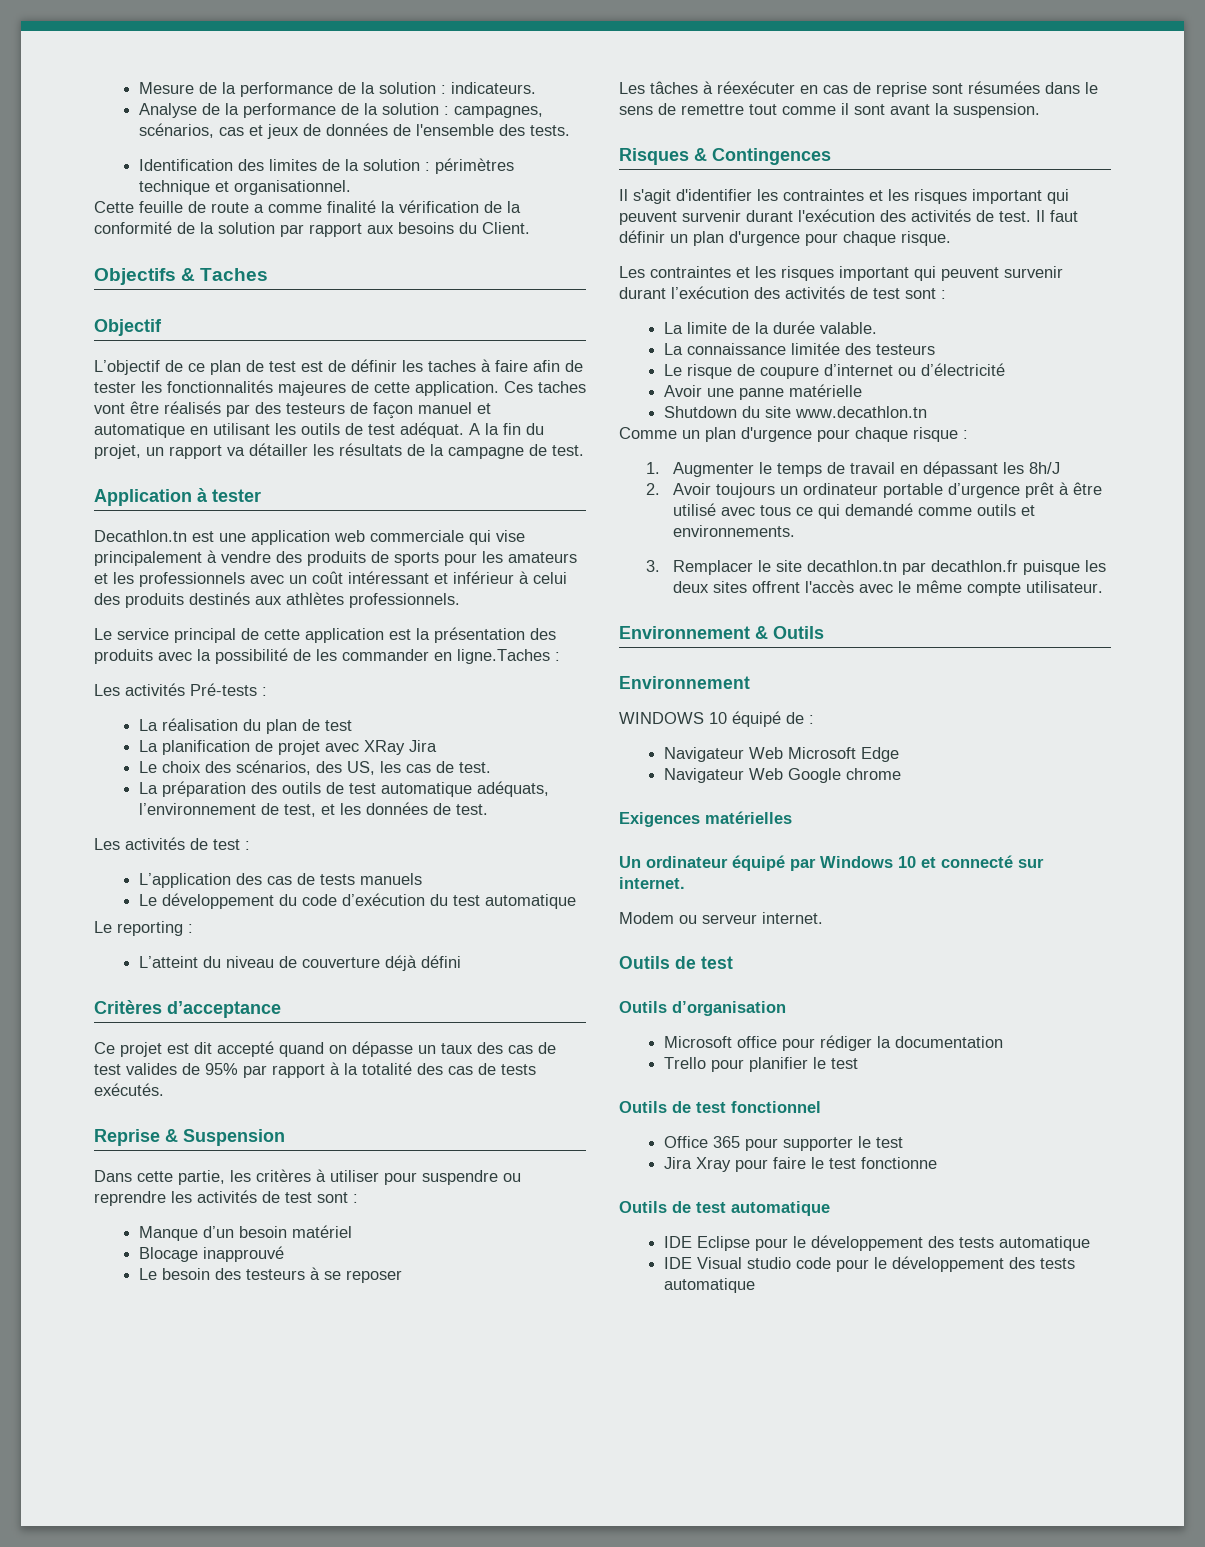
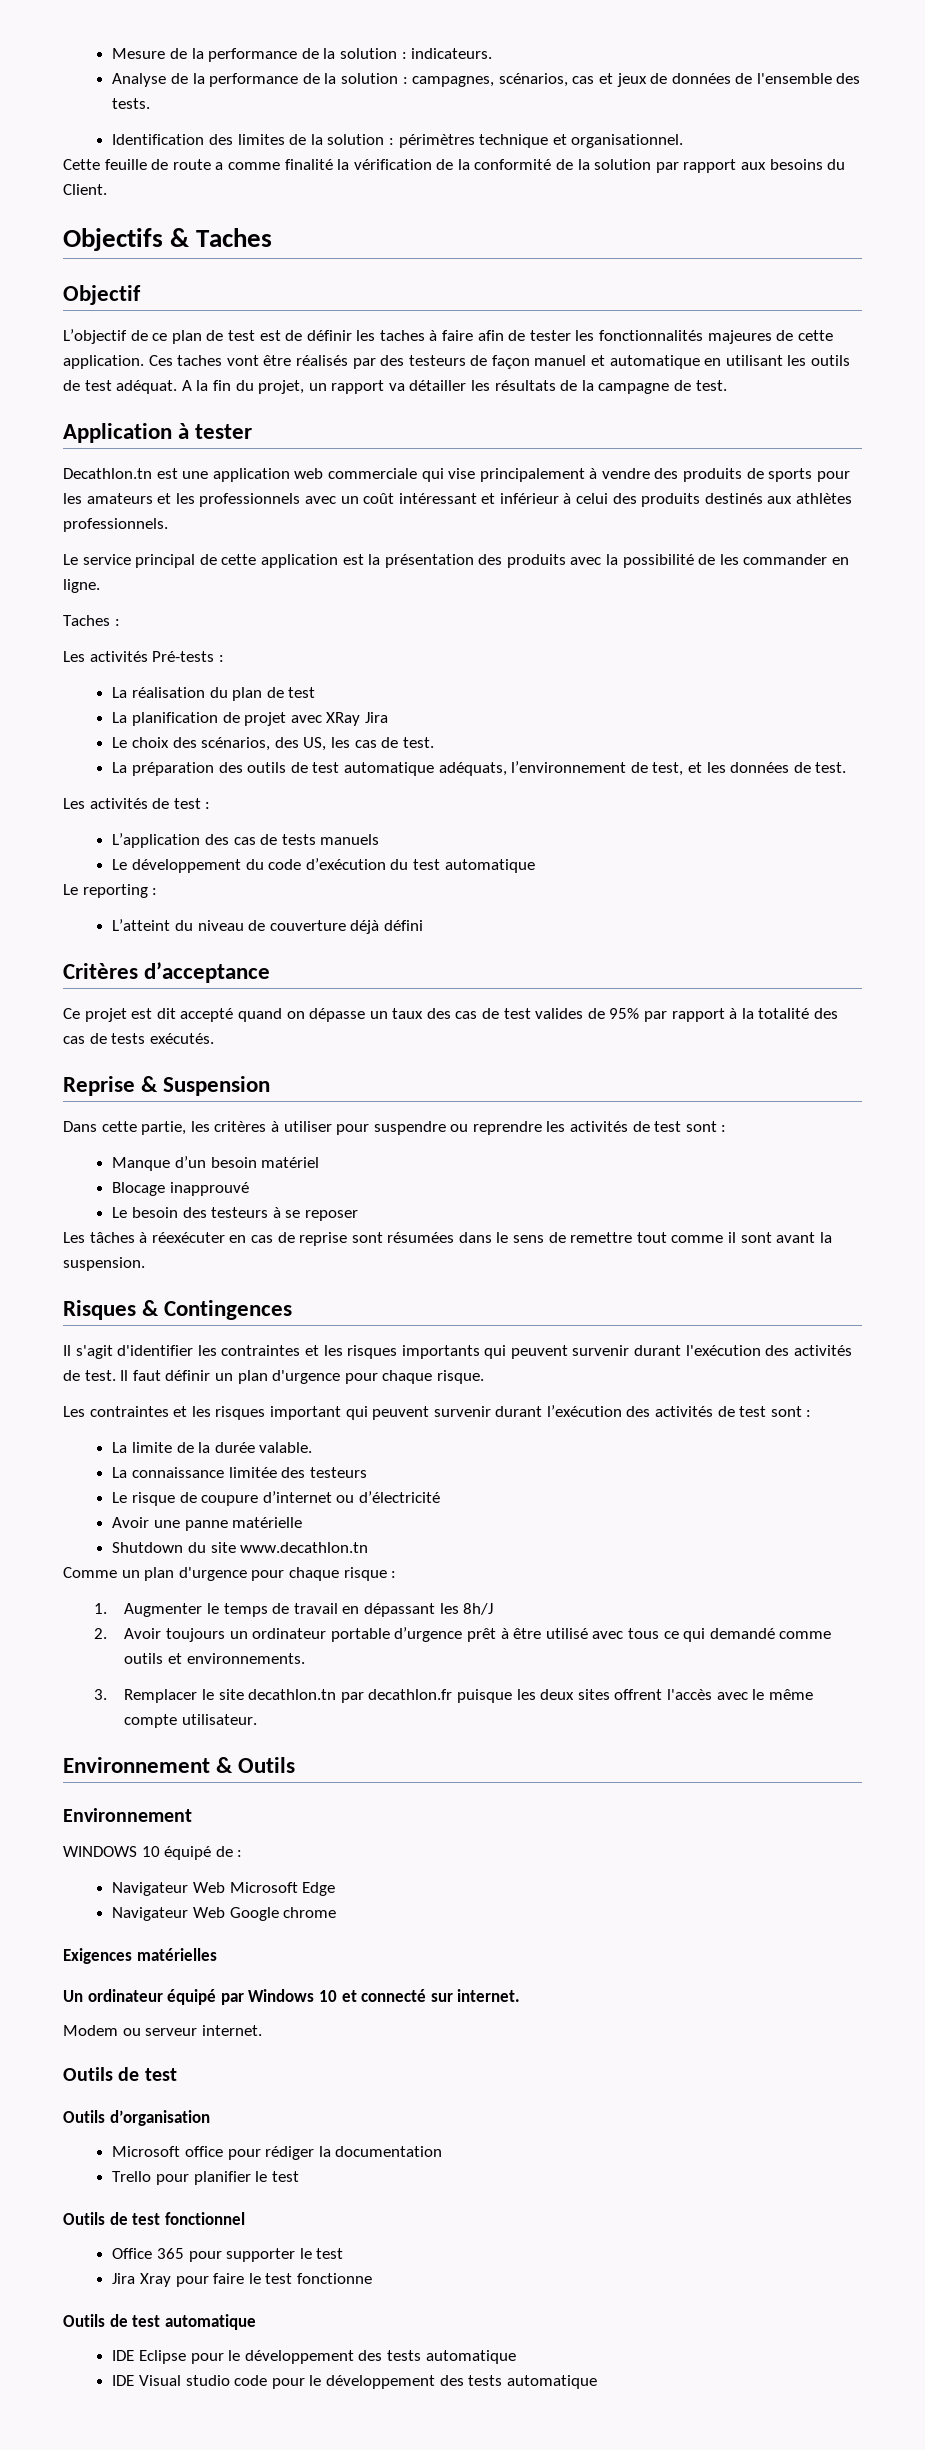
- Le service principal de cette application est la présentation des produits avec la possibilité de les commander en ligne.Taches :
+ Le service principal de cette application est la présentation des produits avec la possibilité de les commander en ligne.
+ Taches :
- Il s'agit d'identifier les contraintes et les risques important qui peuvent survenir durant l'exécution des activités de test.
+ Il s'agit d'identifier les contraintes et les risques importants qui peuvent survenir durant l'exécution des activités de test.

